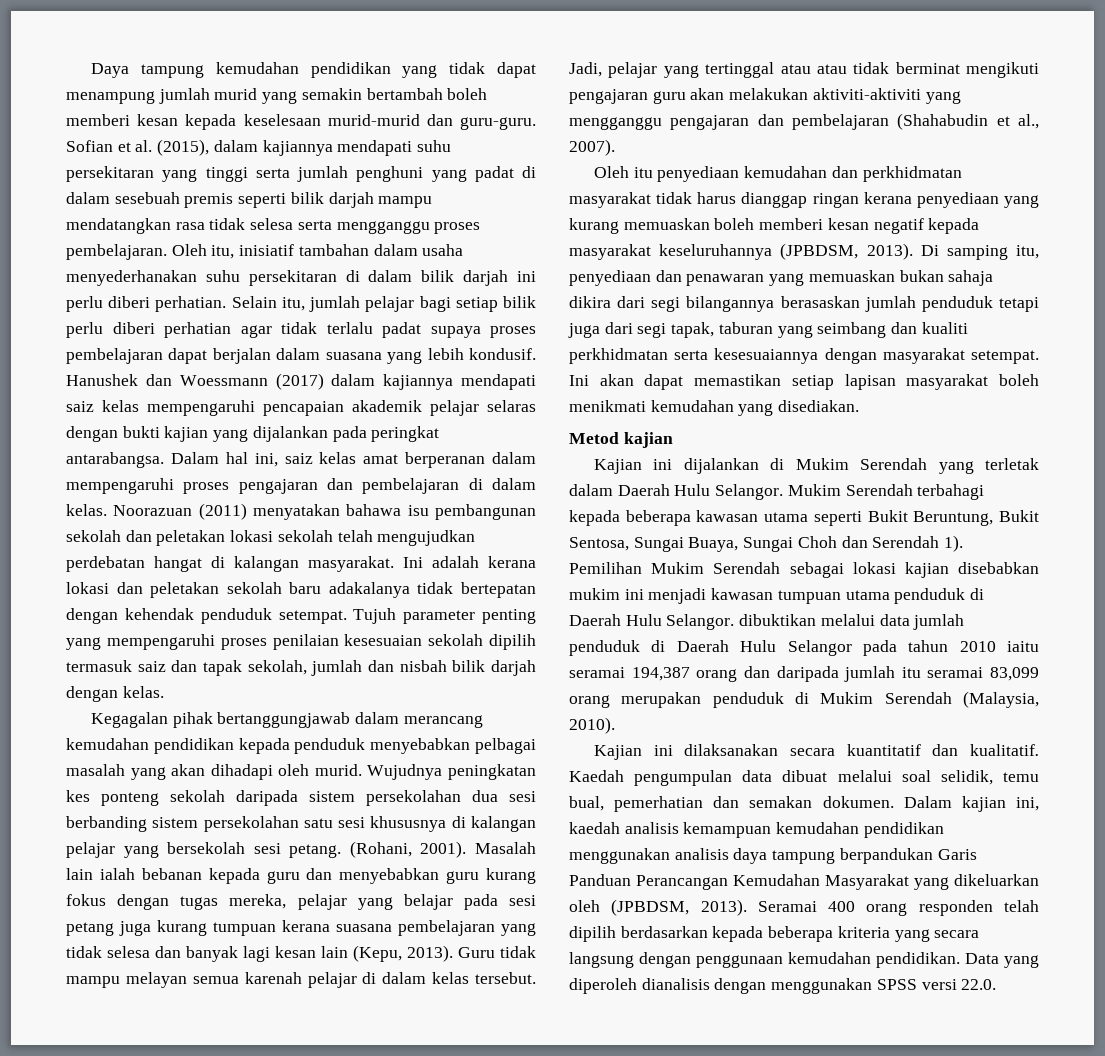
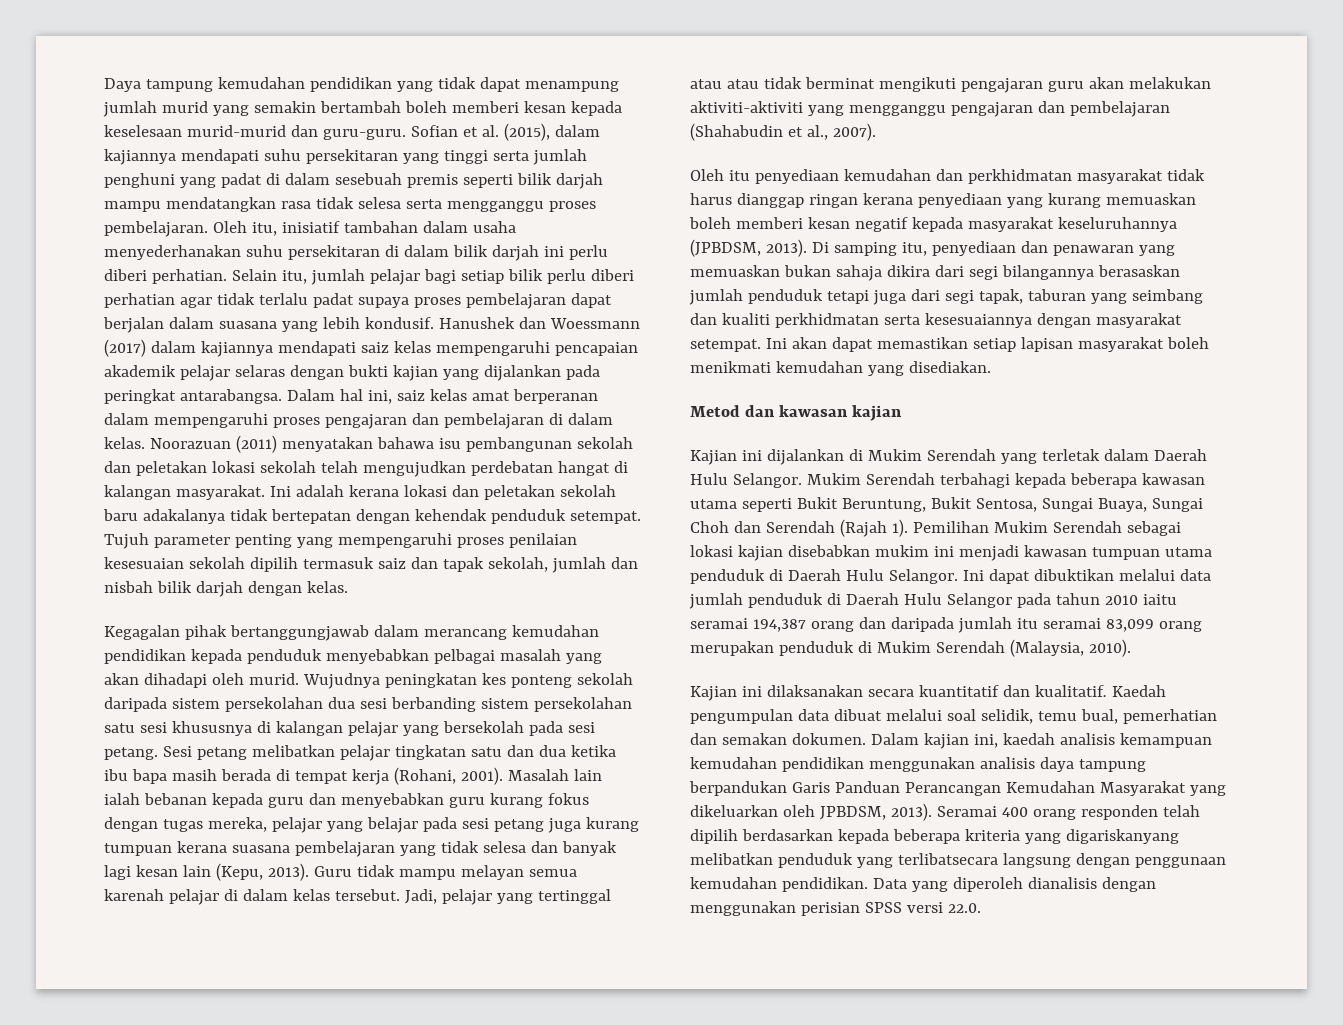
- Wujudnya peningkatan kes ponteng sekolah daripada sistem persekolahan dua sesi berbanding sistem persekolahan satu sesi khususnya di kalangan pelajar yang bersekolah sesi petang.
+ Wujudnya peningkatan kes ponteng sekolah daripada sistem persekolahan dua sesi berbanding sistem persekolahan satu sesi khususnya di kalangan pelajar yang bersekolah pada sesi petang.
- (Rohani, 2001).
+ Sesi petang melibatkan pelajar tingkatan satu dan dua ketika ibu bapa masih berada di tempat kerja (Rohani, 2001).
- Metod kajian
+ Metod dan kawasan kajian
- Mukim Serendah terbahagi kepada beberapa kawasan utama seperti Bukit Beruntung, Bukit Sentosa, Sungai Buaya, Sungai Choh dan Serendah 1).
+ Mukim Serendah terbahagi kepada beberapa kawasan utama seperti Bukit Beruntung, Bukit Sentosa, Sungai Buaya, Sungai Choh dan Serendah (Rajah 1).
- Pemilihan Mukim Serendah sebagai lokasi kajian disebabkan mukim ini menjadi kawasan tumpuan utama penduduk di Daerah Hulu Selangor. dibuktikan melalui data jumlah penduduk di Daerah Hulu Selangor pada tahun 2010 iaitu seramai 194,387 orang dan daripada jumlah itu seramai 83,099 orang merupakan penduduk di Mukim Serendah (Malaysia, 2010).
+ Pemilihan Mukim Serendah sebagai lokasi kajian disebabkan mukim ini menjadi kawasan tumpuan utama penduduk di Daerah Hulu Selangor. Ini dapat dibuktikan melalui data jumlah penduduk di Daerah Hulu Selangor pada tahun 2010 iaitu seramai 194,387 orang dan daripada jumlah itu seramai 83,099 orang merupakan penduduk di Mukim Serendah (Malaysia, 2010).
- Dalam kajian ini, kaedah analisis kemampuan kemudahan pendidikan menggunakan analisis daya tampung berpandukan Garis Panduan Perancangan Kemudahan Masyarakat yang dikeluarkan oleh (JPBDSM, 2013).
+ Dalam kajian ini, kaedah analisis kemampuan kemudahan pendidikan menggunakan analisis daya tampung berpandukan Garis Panduan Perancangan Kemudahan Masyarakat yang dikeluarkan oleh JPBDSM, 2013).
- Seramai 400 orang responden telah dipilih berdasarkan kepada beberapa kriteria yang secara langsung dengan penggunaan kemudahan pendidikan.
+ Seramai 400 orang responden telah dipilih berdasarkan kepada beberapa kriteria yang digariskanyang melibatkan penduduk yang terlibatsecara langsung dengan penggunaan kemudahan pendidikan.
- Data yang diperoleh dianalisis dengan menggunakan SPSS versi 22.0.
+ Data yang diperoleh dianalisis dengan menggunakan perisian SPSS versi 22.0.

